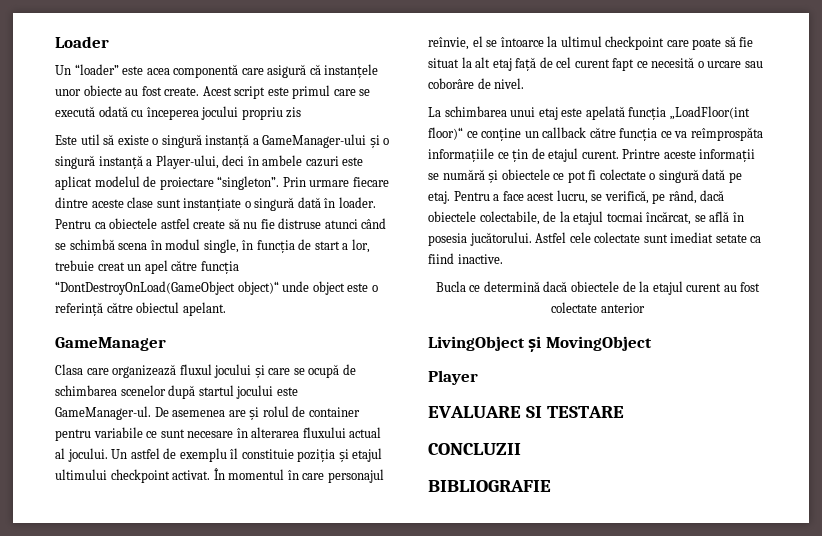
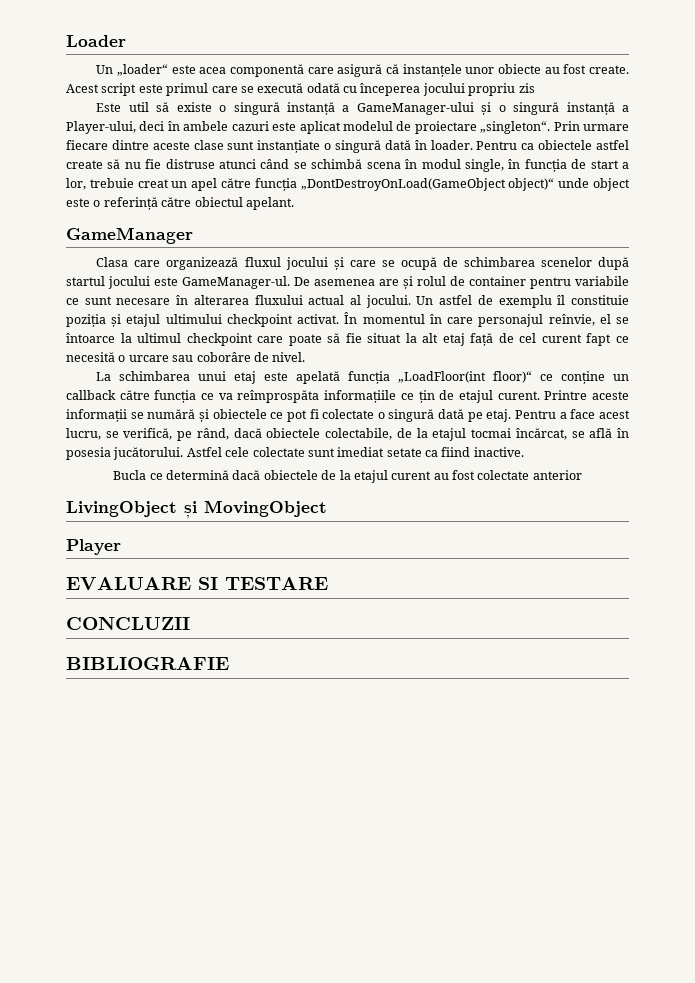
- Un “loader” este acea componentă care asigură că instanțele unor obiecte au fost create.
+ Un „loader“ este acea componentă care asigură că instanțele unor obiecte au fost create.
- Este util să existe o singură instanță a GameManager-ului și o singură instanță a Player-ului, deci în ambele cazuri este aplicat modelul de proiectare “singleton”.
+ Este util să existe o singură instanță a GameManager-ului și o singură instanță a Player-ului, deci în ambele cazuri este aplicat modelul de proiectare „singleton“.
- Pentru ca obiectele astfel create să nu fie distruse atunci când se schimbă scena în modul single, în funcția de start a lor, trebuie creat un apel către funcția “DontDestroyOnLoad(GameObject object)“ unde object este o referință către obiectul apelant.
+ Pentru ca obiectele astfel create să nu fie distruse atunci când se schimbă scena în modul single, în funcția de start a lor, trebuie creat un apel către funcția „DontDestroyOnLoad(GameObject object)“ unde object este o referință către obiectul apelant.

